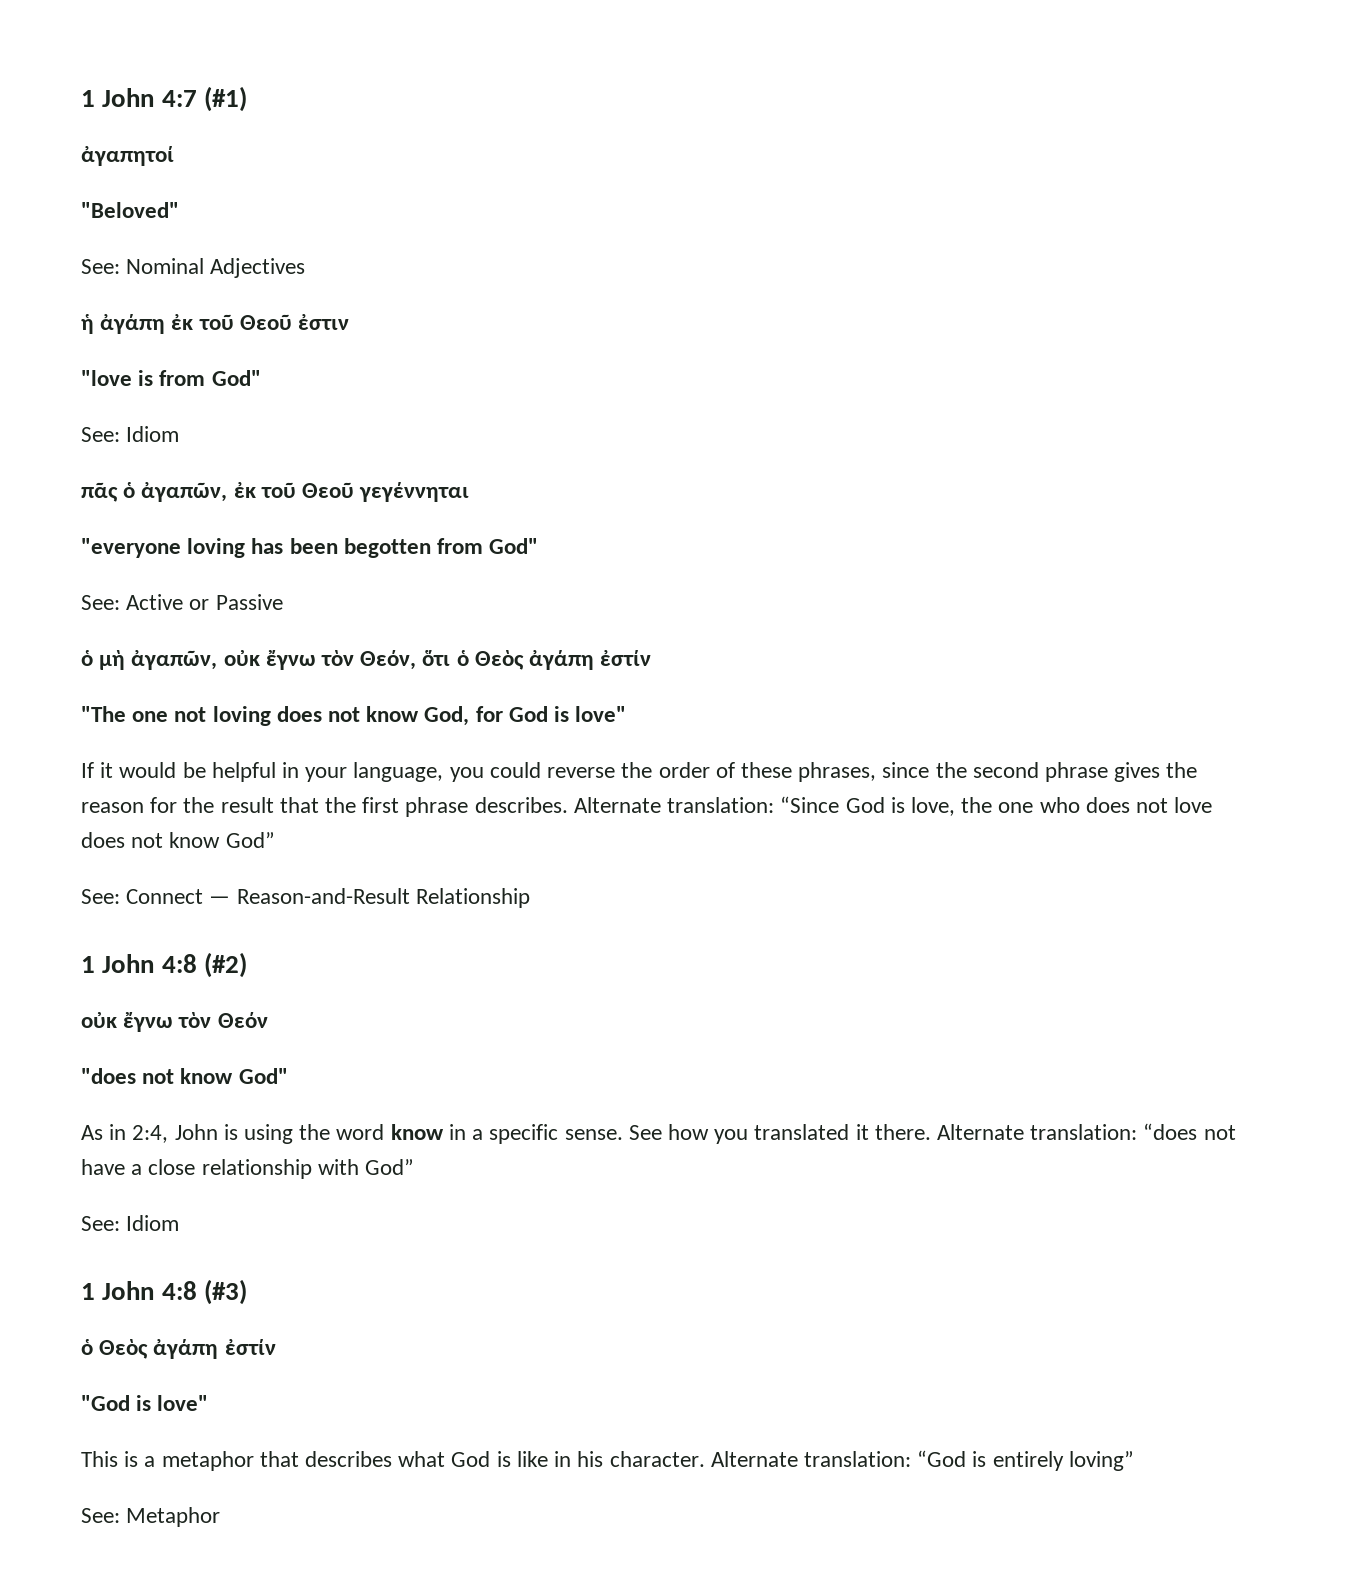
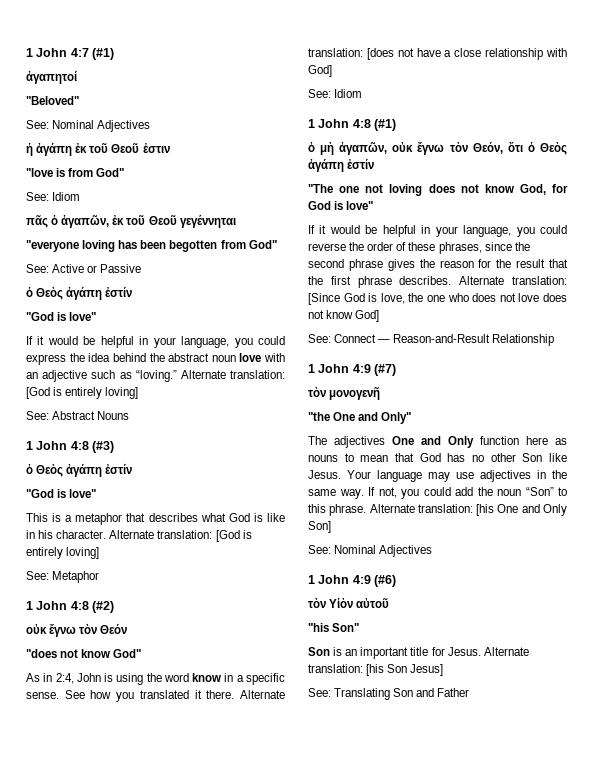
  See: Active or Passive
+ ὁ Θεὸς ἀγάπη ἐστίν
+ "God is love"
+ If it would be helpful in your language, you could express the idea behind the abstract noun love with an adjective such as “loving.” Alternate translation: [God is entirely loving]
+ See: Abstract Nouns
+ 1 John 4:8 (#3)
+ ὁ Θεὸς ἀγάπη ἐστίν
+ "God is love"
+ This is a metaphor that describes what God is like in his character. Alternate translation: [God is entirely loving]
+ See: Metaphor
+ 1 John 4:8 (#2)
+ οὐκ ἔγνω τὸν Θεόν
+ "does not know God"
+ As in 2:4, John is using the word know in a specific sense. See how you translated it there. Alternate translation: [does not have a close relationship with God]
+ See: Idiom
+ 1 John 4:8 (#1)
- Alternate translation: “Since God is love, the one who does not love does not know God”
+ Alternate translation: [Since God is love, the one who does not love does not know God]
- 1 John 4:8 (#2)
- οὐκ ἔγνω τὸν Θεόν
- "does not know God"
- As in 2:4, John is using the word know in a specific sense. See how you translated it there. Alternate translation: “does not have a close relationship with God”
- See: Idiom
- 1 John 4:8 (#3)
- ὁ Θεὸς ἀγάπη ἐστίν
- "God is love"
- This is a metaphor that describes what God is like in his character. Alternate translation: “God is entirely loving”
- See: Metaphor
+ 1 John 4:9 (#7)
+ τὸν μονογενῆ
+ "the One and Only"
+ The adjectives One and Only function here as nouns to mean that God has no other Son like Jesus. Your language may use adjectives in the same way. If not, you could add the noun “Son” to this phrase. Alternate translation: [his One and Only Son]
+ See: Nominal Adjectives
+ 1 John 4:9 (#6)
+ τὸν Υἱὸν αὐτοῦ
+ "his Son"
+ Son is an important title for Jesus. Alternate translation: [his Son Jesus]
+ See: Translating Son and Father

